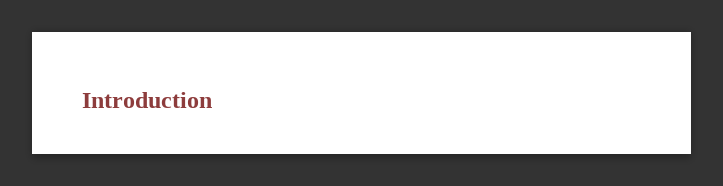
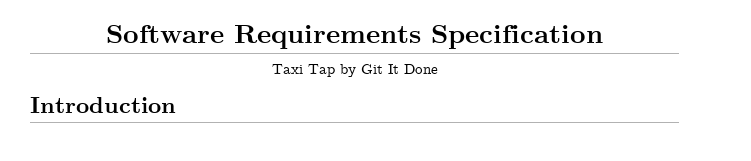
+ Software Requirements Specification
+ Taxi Tap by Git It Done

